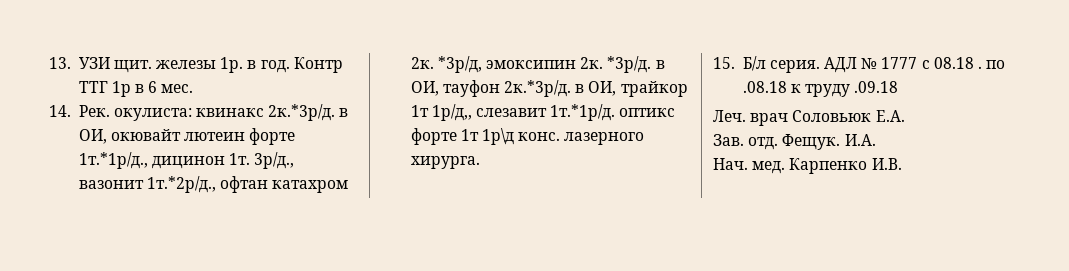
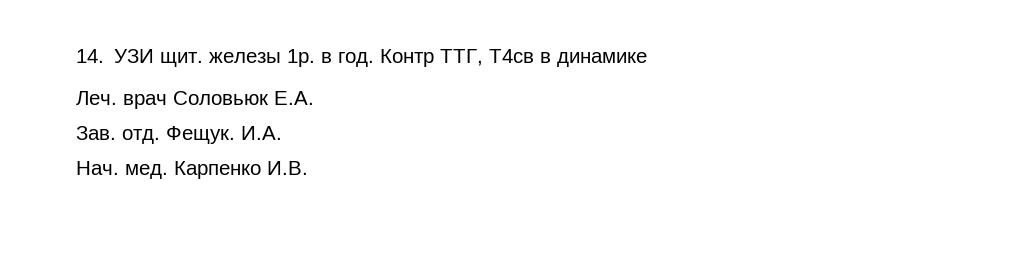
- 13. УЗИ щит. железы 1р. в год.
+ 14. УЗИ щит. железы 1р. в год.
- Контр ТТГ 1р в 6 мес.
- 14. Рек. окулиста: квинакс 2к.*3р/д. в ОИ, окювайт лютеин форте 1т.*1р/д., дицинон 1т. 3р/д., вазонит 1т.*2р/д., офтан катахром 2к. *3р/д, эмоксипин 2к. *3р/д. в ОИ, тауфон 2к.*3р/д. в ОИ, трайкор 1т 1р/д,, слезавит 1т.*1р/д. оптикс форте 1т 1р\д конс. лазерного хирурга.
- 15. Б/л серия. АДЛ № 1777 с 08.18 . по .08.18 к труду .09.18
+ Контр ТТГ, Т4св в динамике

